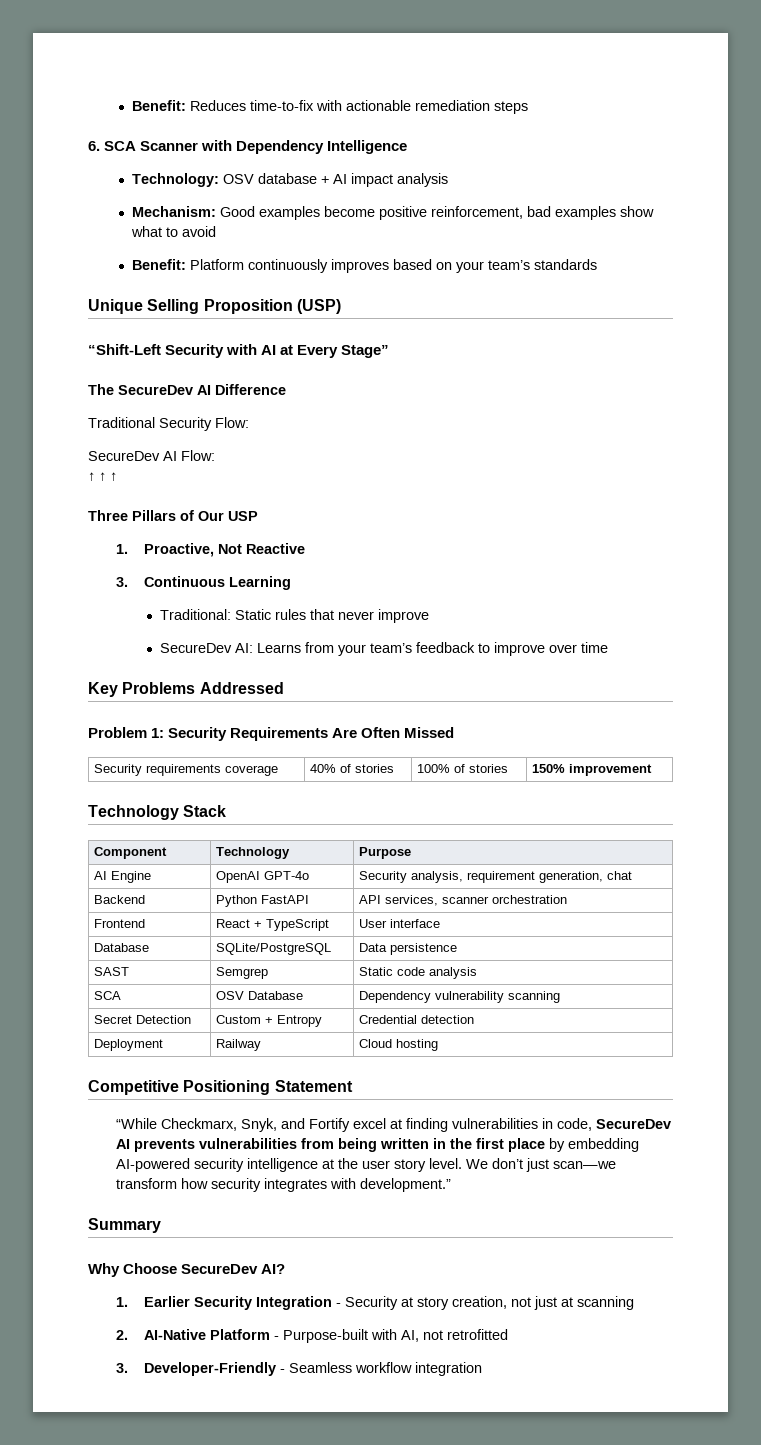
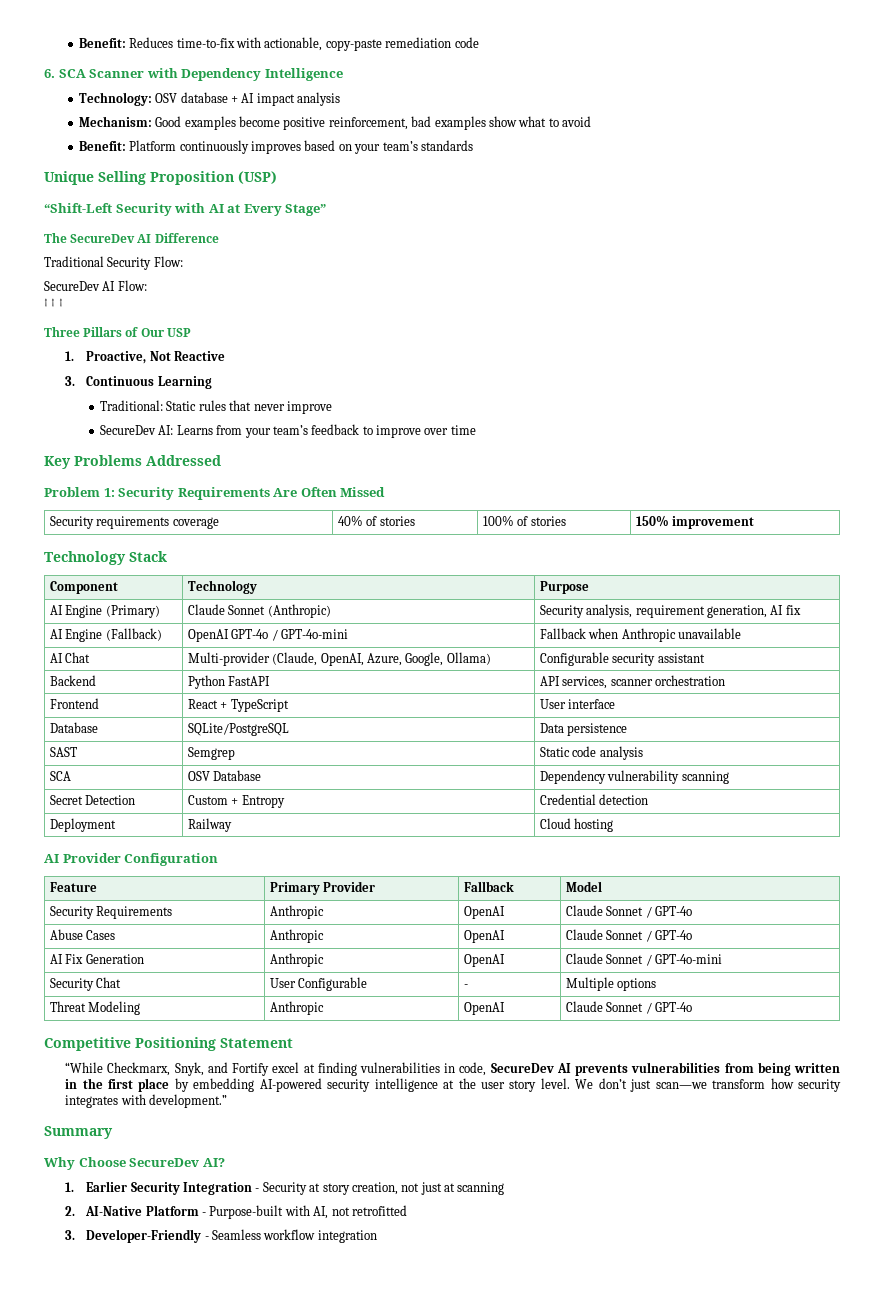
- Benefit: Reduces time-to-fix with actionable remediation steps
+ Benefit: Reduces time-to-fix with actionable, copy-paste remediation code
- AI Engine | OpenAI GPT-4o | Security analysis, requirement generation, chat
+ AI Engine (Primary) | Claude Sonnet (Anthropic) | Security analysis, requirement generation, AI fix
+ AI Engine (Fallback) | OpenAI GPT-4o / GPT-4o-mini | Fallback when Anthropic unavailable
+ AI Chat | Multi-provider (Claude, OpenAI, Azure, Google, Ollama) | Configurable security assistant
+ AI Provider Configuration
+ Feature | Primary Provider | Fallback | Model
+ Security Requirements | Anthropic | OpenAI | Claude Sonnet / GPT-4o
+ Abuse Cases | Anthropic | OpenAI | Claude Sonnet / GPT-4o
+ AI Fix Generation | Anthropic | OpenAI | Claude Sonnet / GPT-4o-mini
+ Security Chat | User Configurable | - | Multiple options
+ Threat Modeling | Anthropic | OpenAI | Claude Sonnet / GPT-4o

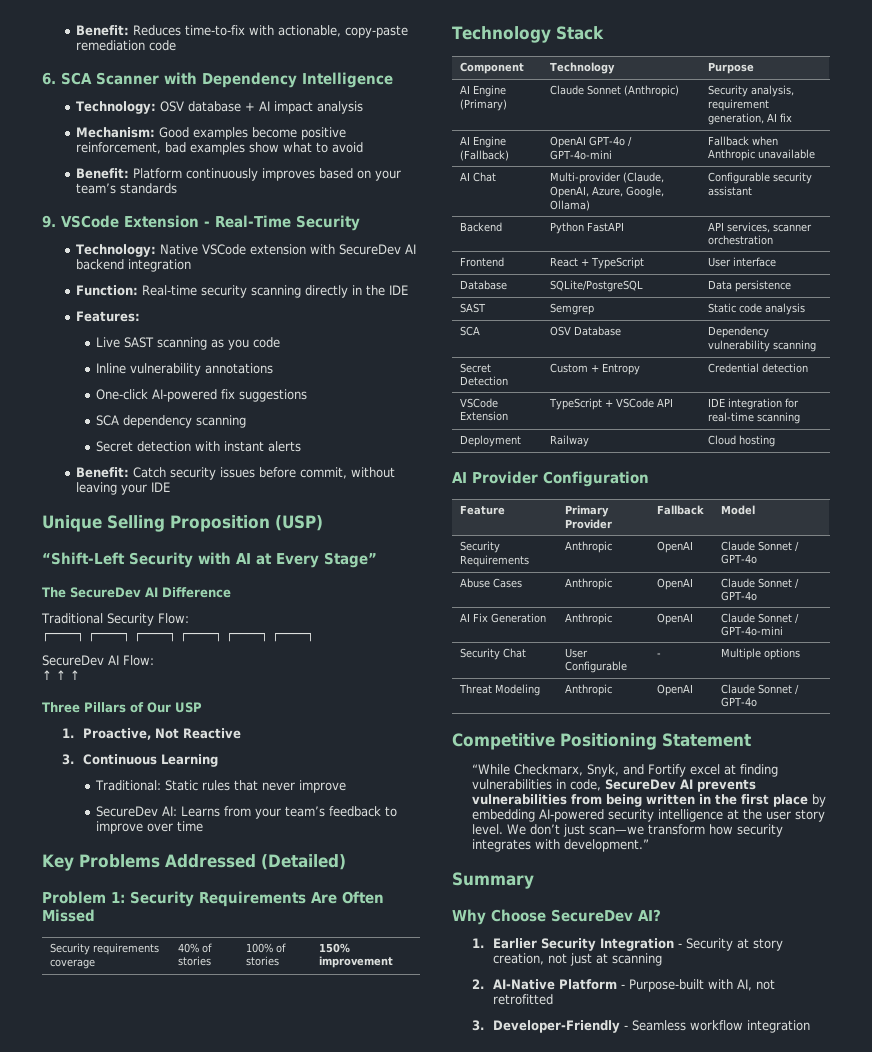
+ 9. VSCode Extension - Real-Time Security
+ Technology: Native VSCode extension with SecureDev AI backend integration
+ Function: Real-time security scanning directly in the IDE
+ Features:
+ Live SAST scanning as you code
+ Inline vulnerability annotations
+ One-click AI-powered fix suggestions
+ SCA dependency scanning
+ Secret detection with instant alerts
+ Benefit: Catch security issues before commit, without leaving your IDE
+ ┌────┐ ┌────┐ ┌────┐ ┌────┐ ┌────┐ ┌────┐
- Key Problems Addressed
+ Key Problems Addressed (Detailed)
+ VSCode Extension | TypeScript + VSCode API | IDE integration for real-time scanning

